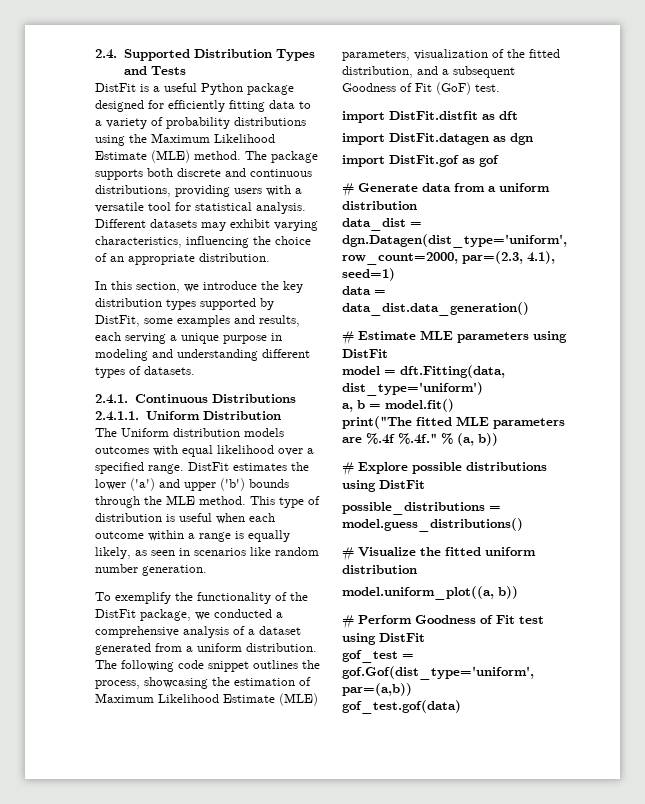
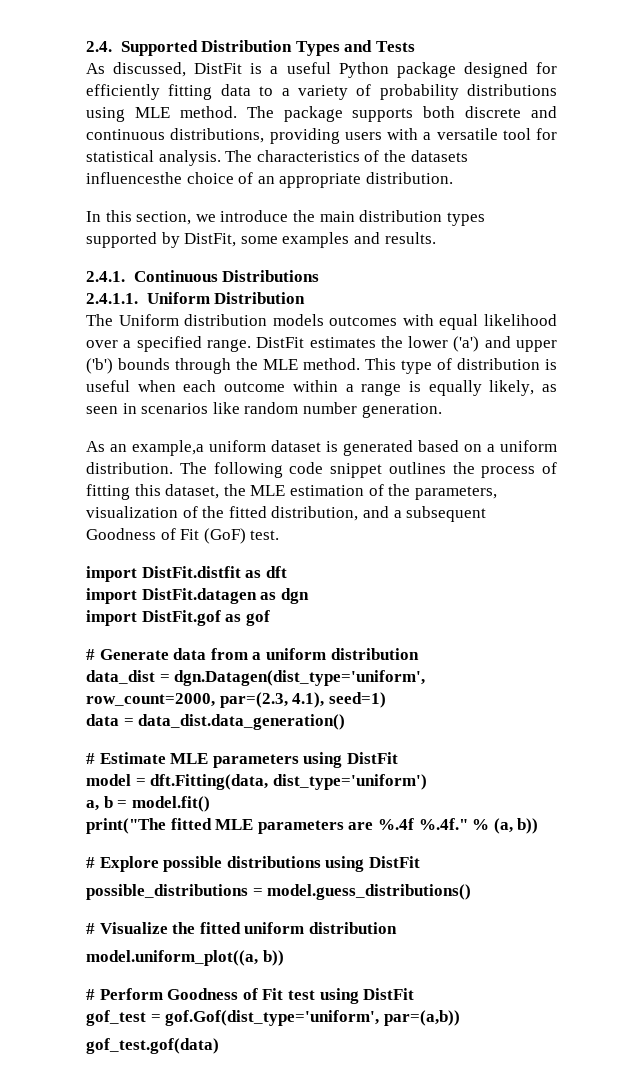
- DistFit is a useful Python package designed for efficiently fitting data to a variety of probability distributions using the Maximum Likelihood Estimate (MLE) method.
+ As discussed, DistFit is a useful Python package designed for efficiently fitting data to a variety of probability distributions using MLE method.
- Different datasets may exhibit varying characteristics, influencing the choice of an appropriate distribution.
+ The characteristics of the datasets influencesthe choice of an appropriate distribution.
- In this section, we introduce the key distribution types supported by DistFit, some examples and results, each serving a unique purpose in modeling and understanding different types of datasets.
+ In this section, we introduce the main distribution types supported by DistFit, some examples and results.
- To exemplify the functionality of the DistFit package, we conducted a comprehensive analysis of a dataset generated from a uniform distribution.
+ As an example,a uniform dataset is generated based on a uniform distribution.
- The following code snippet outlines the process, showcasing the estimation of Maximum Likelihood Estimate (MLE) parameters, visualization of the fitted distribution, and a subsequent Goodness of Fit (GoF) test.
+ The following code snippet outlines the process of fitting this dataset, the MLE estimation of the parameters, visualization of the fitted distribution, and a subsequent Goodness of Fit (GoF) test.

